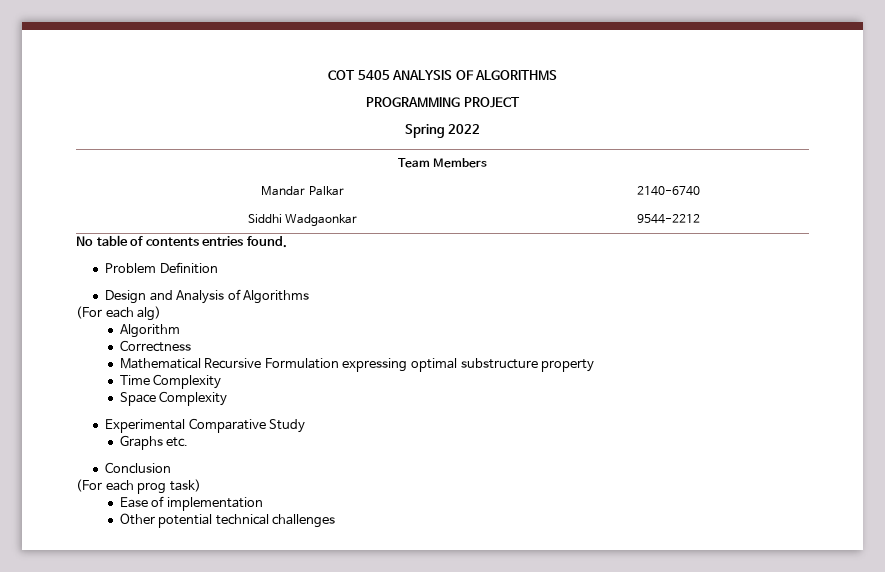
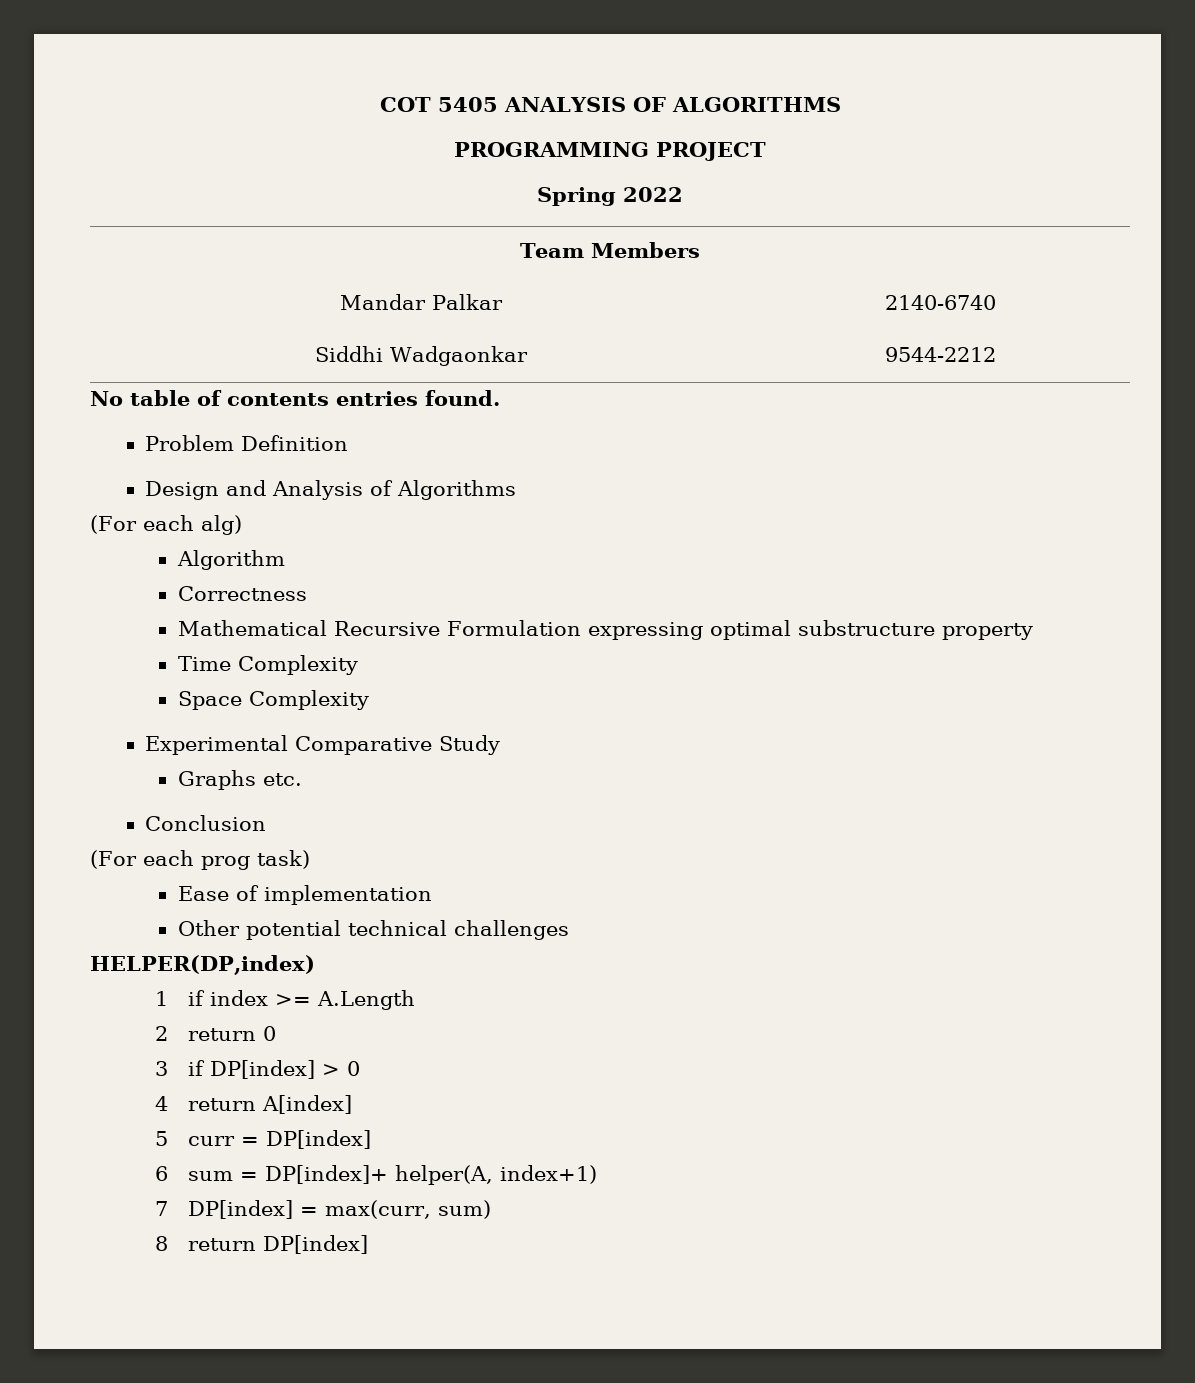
+ HELPER(DP,index)
+ 1 if index >= A.Length
+ 2 return 0
+ 3 if DP[index] > 0
+ 4 return A[index]
+ 5 curr = DP[index]
+ 6 sum = DP[index]+ helper(A, index+1)
+ 7 DP[index] = max(curr, sum)
+ 8 return DP[index]

